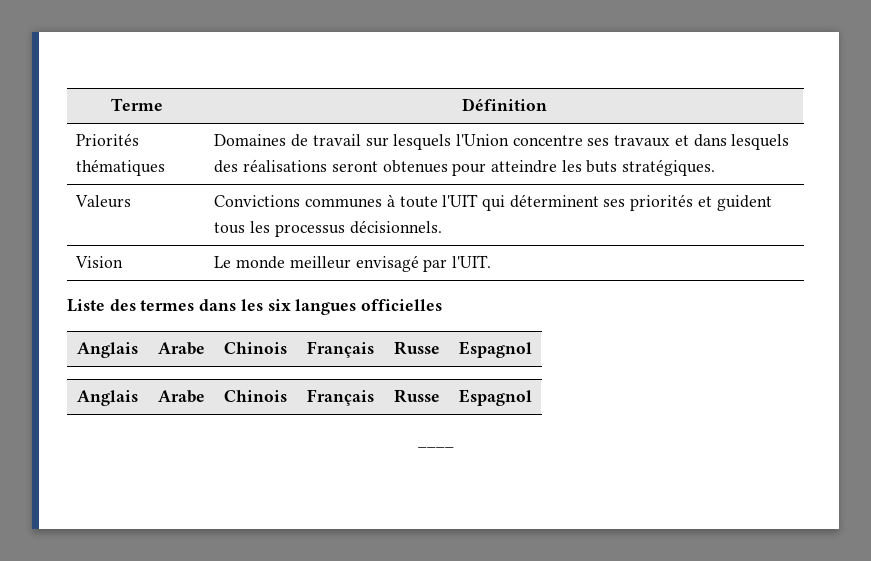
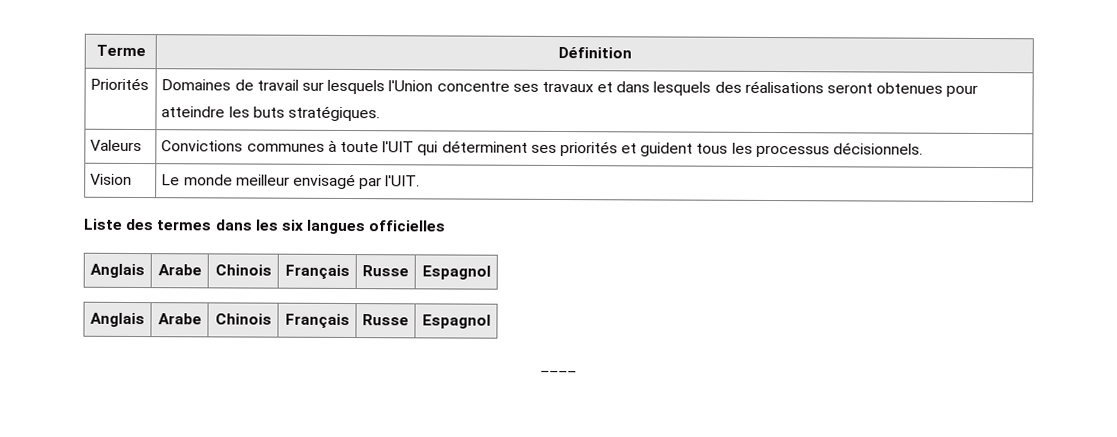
- Priorités thématiques | Domaines de travail sur lesquels l'Union concentre ses travaux et dans lesquels des réalisations seront obtenues pour atteindre les buts stratégiques.
+ Priorités | Domaines de travail sur lesquels l'Union concentre ses travaux et dans lesquels des réalisations seront obtenues pour atteindre les buts stratégiques.

